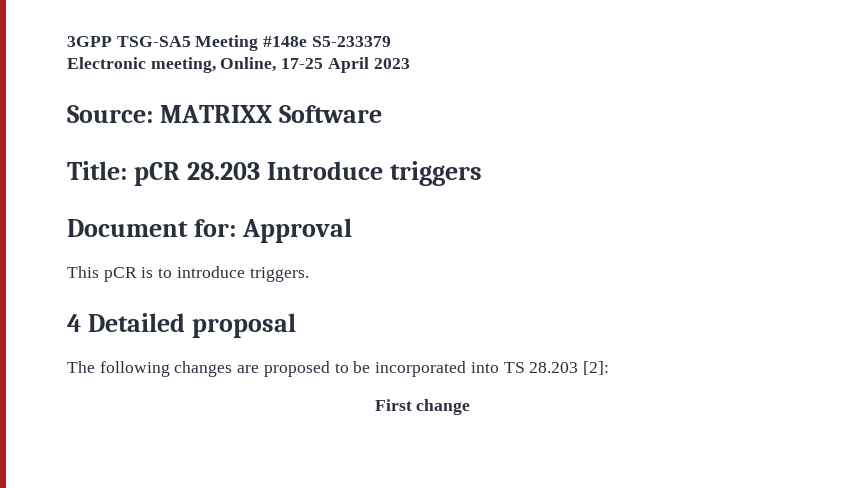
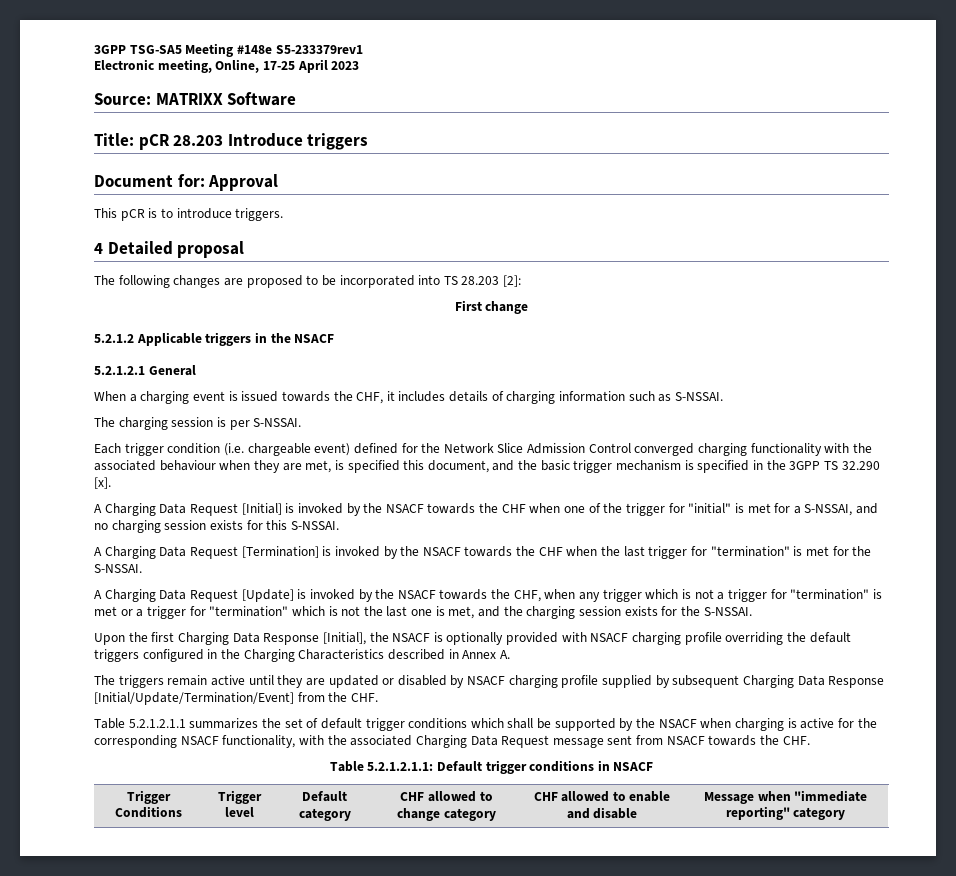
- 3GPP TSG-SA5 Meeting #148e S5-233379
+ 3GPP TSG-SA5 Meeting #148e S5-233379rev1
+ 5.2.1.2 Applicable triggers in the NSACF
+ 5.2.1.2.1 General
+ When a charging event is issued towards the CHF, it includes details of charging information such as S-NSSAI.
+ The charging session is per S-NSSAI.
+ Each trigger condition (i.e. chargeable event) defined for the Network Slice Admission Control converged charging functionality with the associated behaviour when they are met, is specified this document, and the basic trigger mechanism is specified in the 3GPP TS 32.290 [x].
+ A Charging Data Request [Initial] is invoked by the NSACF towards the CHF when one of the trigger for "initial" is met for a S-NSSAI, and no charging session exists for this S-NSSAI.
+ A Charging Data Request [Termination] is invoked by the NSACF towards the CHF when the last trigger for "termination" is met for the S-NSSAI.
+ A Charging Data Request [Update] is invoked by the NSACF towards the CHF, when any trigger which is not a trigger for "termination" is met or a trigger for "termination" which is not the last one is met, and the charging session exists for the S-NSSAI.
+ Upon the first Charging Data Response [Initial], the NSACF is optionally provided with NSACF charging profile overriding the default triggers configured in the Charging Characteristics described in Annex A.
+ The triggers remain active until they are updated or disabled by NSACF charging profile supplied by subsequent Charging Data Response [Initial/Update/Termination/Event] from the CHF.
+ Table 5.2.1.2.1.1 summarizes the set of default trigger conditions which shall be supported by the NSACF when charging is active for the corresponding NSACF functionality, with the associated Charging Data Request message sent from NSACF towards the CHF.
+ Table 5.2.1.2.1.1: Default trigger conditions in NSACF
+ Trigger Conditions | Trigger level | Default category | CHF allowed to change category | CHF allowed to enable and disable | Message when "immediate reporting" category

